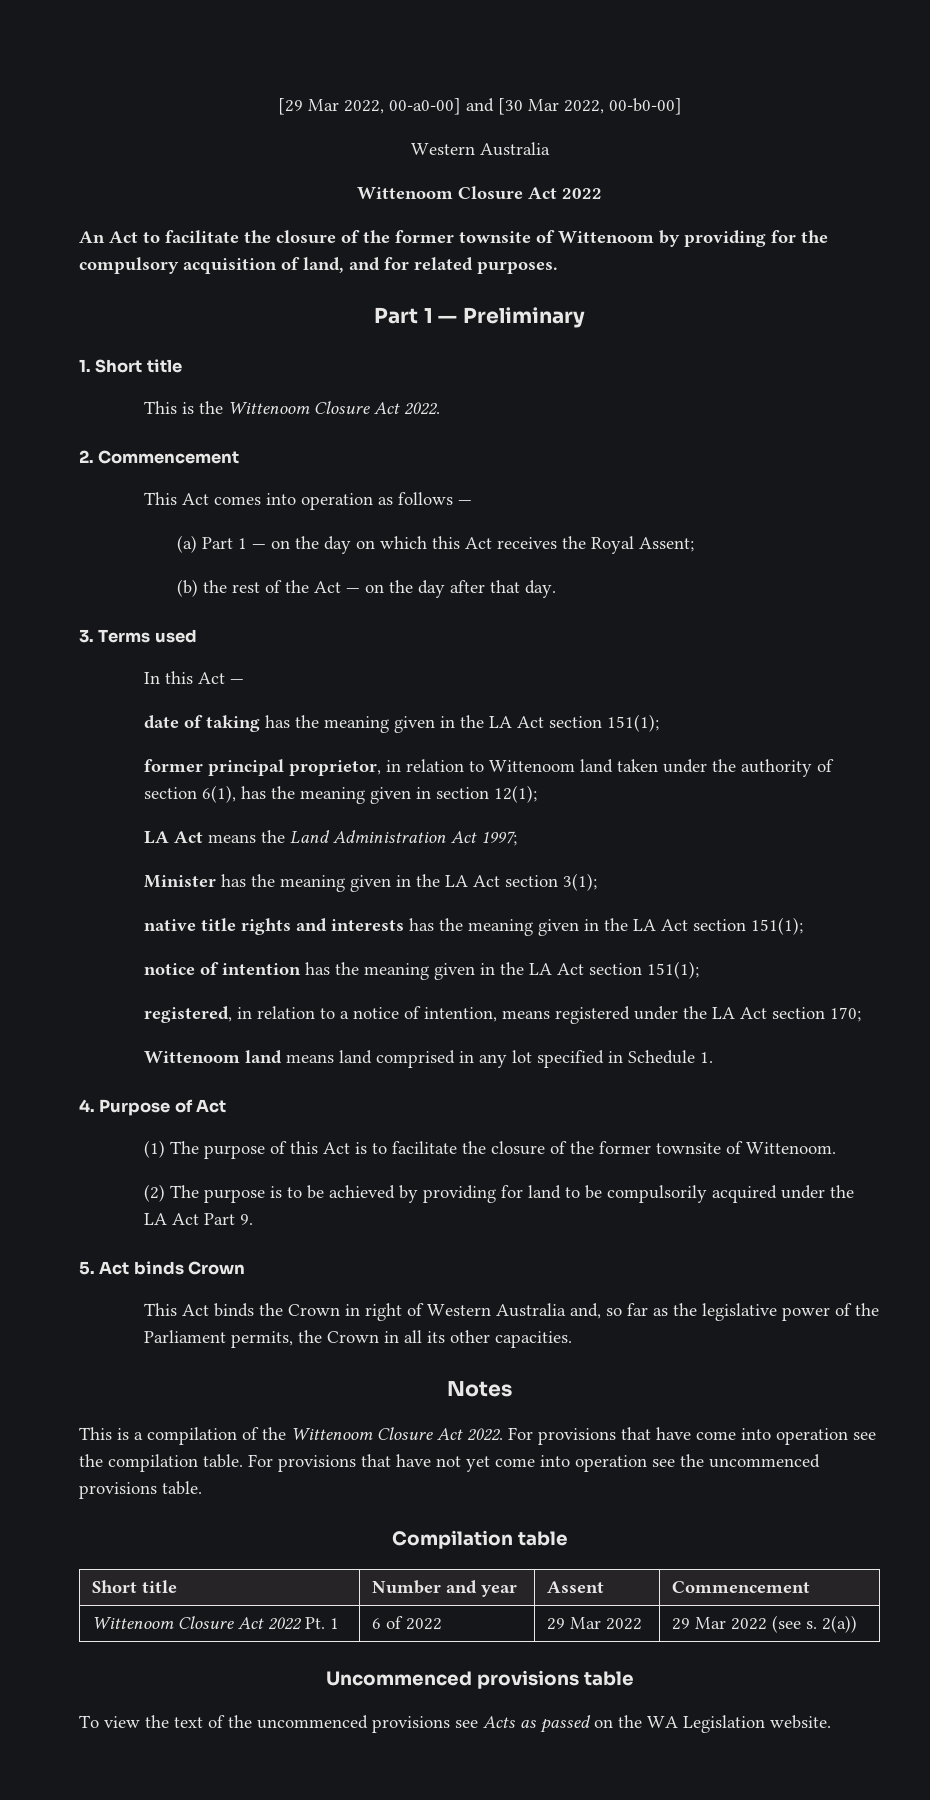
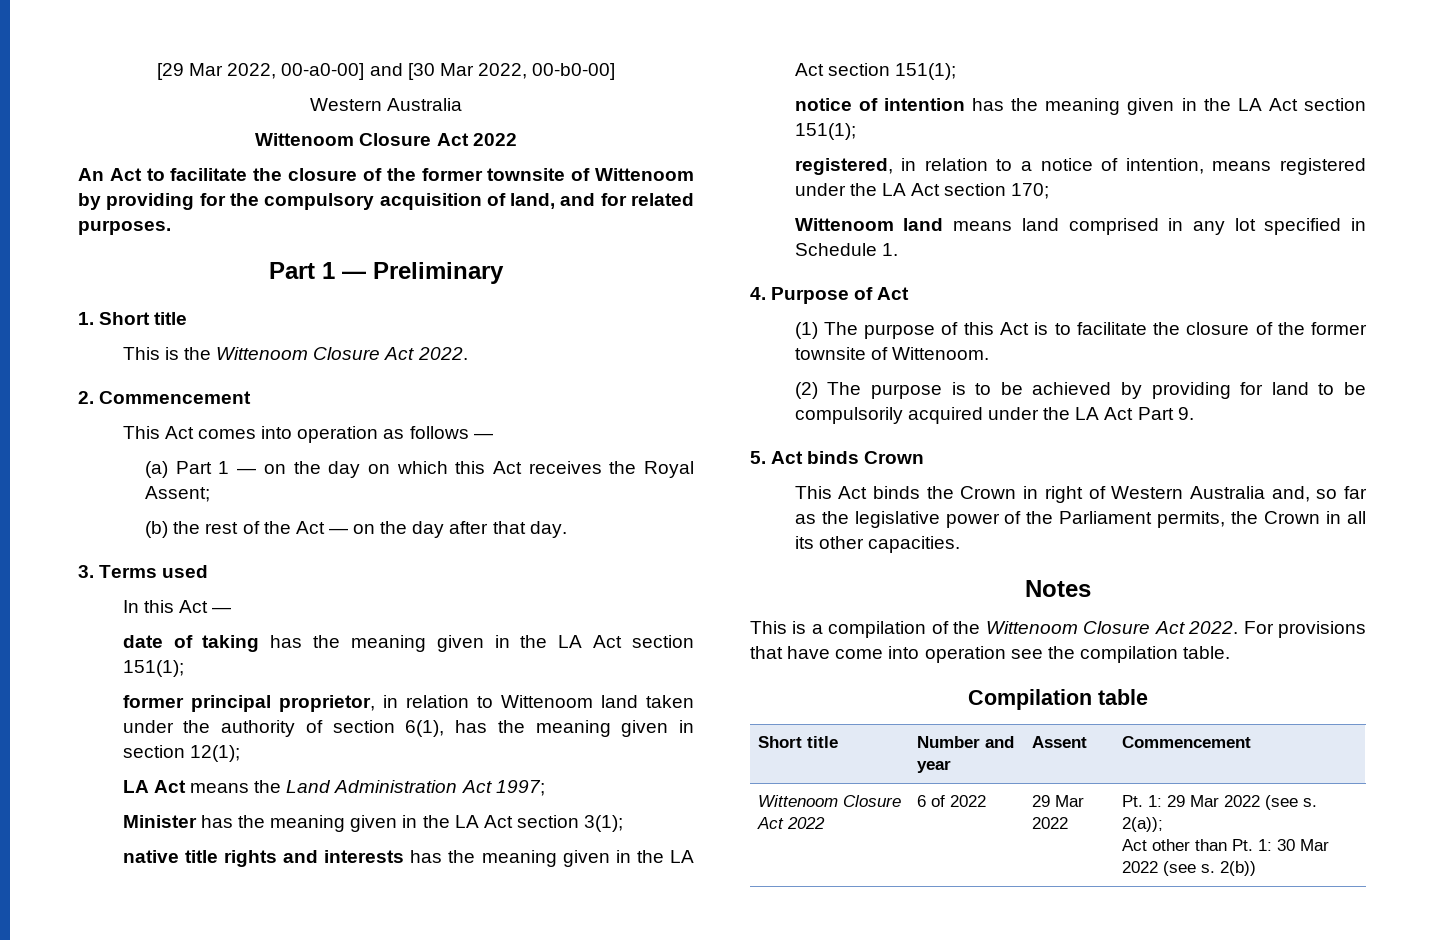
- For provisions that have not yet come into operation see the uncommenced provisions table.
- Wittenoom Closure Act 2022 Pt. 1 | 6 of 2022 | 29 Mar 2022 | 29 Mar 2022 (see s. 2(a))
- Uncommenced provisions table
- To view the text of the uncommenced provisions see Acts as passed on the WA Legislation website.
+ Wittenoom Closure Act 2022 | 6 of 2022 | 29 Mar 2022 | Pt. 1: 29 Mar 2022 (see s. 2(a));
+ Act other than Pt. 1: 30 Mar 2022 (see s. 2(b))

